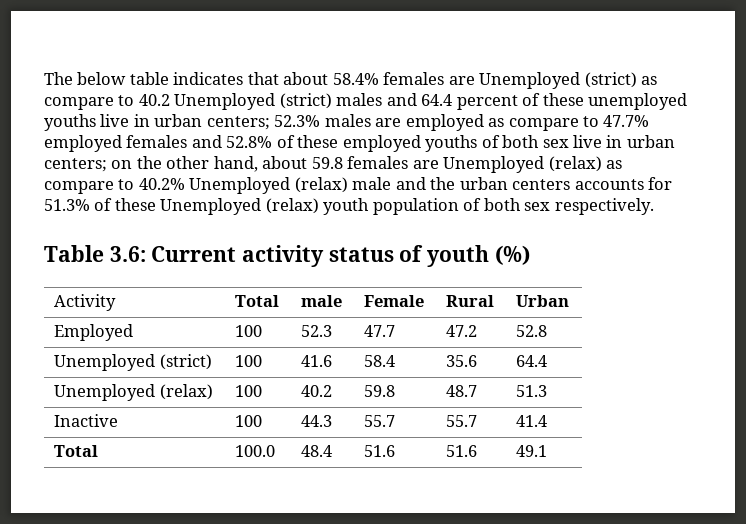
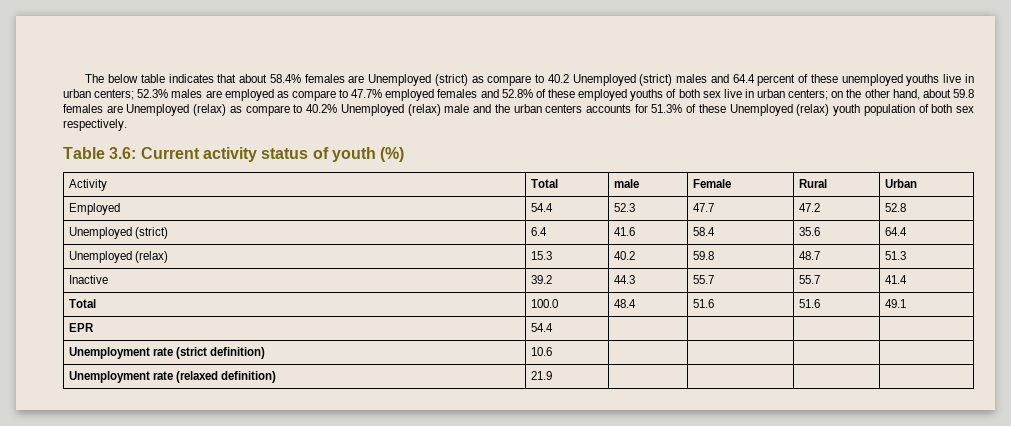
- Employed | 100 | 52.3 | 47.7 | 47.2 | 52.8
+ Employed | 54.4 | 52.3 | 47.7 | 47.2 | 52.8
- Unemployed (strict) | 100 | 41.6 | 58.4 | 35.6 | 64.4
+ Unemployed (strict) | 6.4 | 41.6 | 58.4 | 35.6 | 64.4
- Unemployed (relax) | 100 | 40.2 | 59.8 | 48.7 | 51.3
+ Unemployed (relax) | 15.3 | 40.2 | 59.8 | 48.7 | 51.3
- Inactive | 100 | 44.3 | 55.7 | 55.7 | 41.4
+ Inactive | 39.2 | 44.3 | 55.7 | 55.7 | 41.4
+ EPR | 54.4 | | | |
+ Unemployment rate (strict definition) | 10.6 | | | |
+ Unemployment rate (relaxed definition) | 21.9 | | | |

